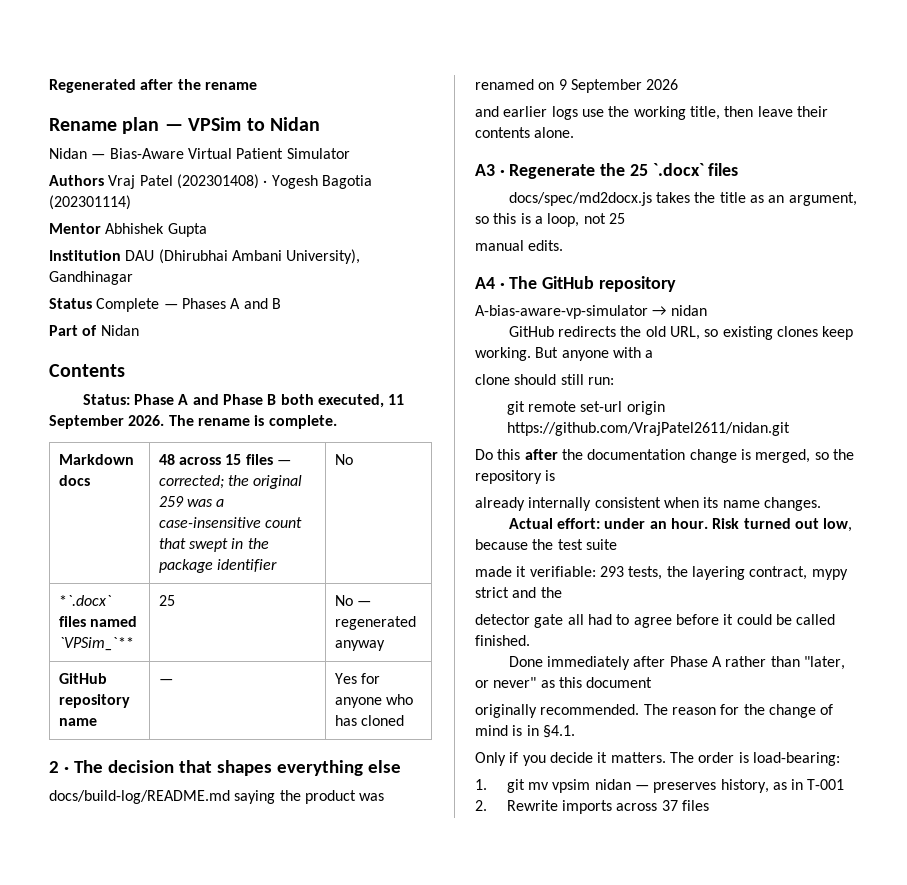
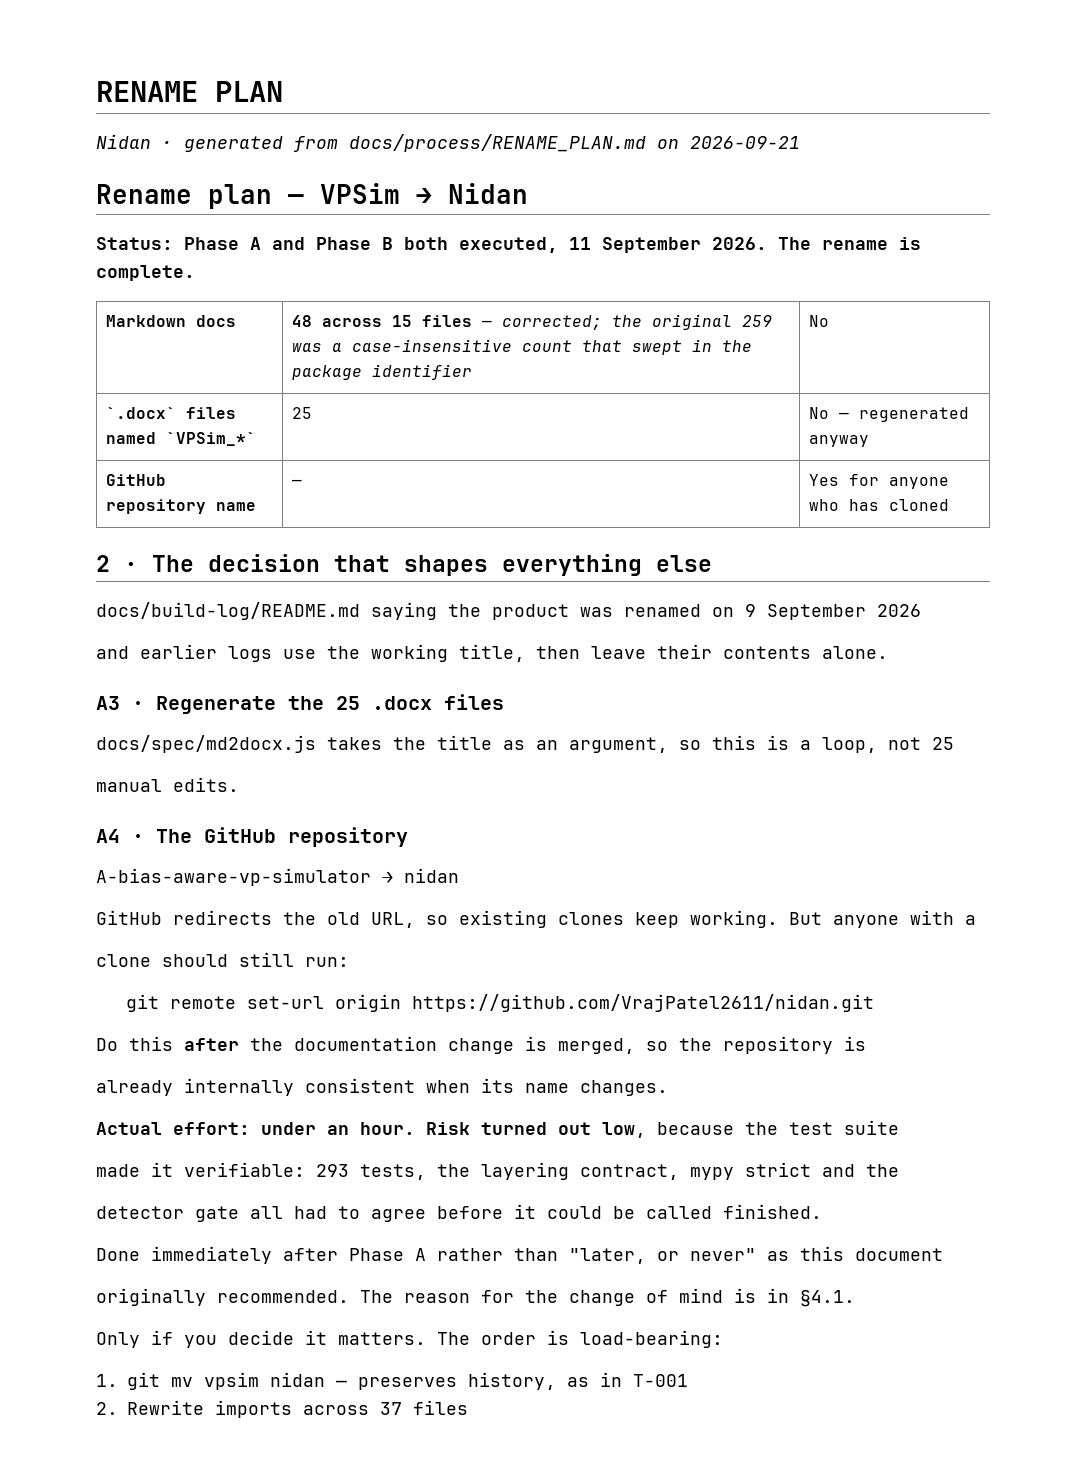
- Regenerated after the rename
+ RENAME PLAN
+ Nidan · generated from docs/process/RENAME_PLAN.md on 2026-09-21
- Rename plan — VPSim to Nidan
- Nidan — Bias-Aware Virtual Patient Simulator
- Authors Vraj Patel (202301408) · Yogesh Bagotia (202301114)
- Mentor Abhishek Gupta
- Institution DAU (Dhirubhai Ambani University), Gandhinagar
- Status Complete — Phases A and B
- Part of Nidan
- Contents
+ Rename plan — VPSim → Nidan
- *`.docx` files named `VPSim_`** | 25 | No — regenerated anyway
+ `.docx` files named `VPSim_*` | 25 | No — regenerated anyway
- A3 · Regenerate the 25 `.docx` files
+ A3 · Regenerate the 25 .docx files

